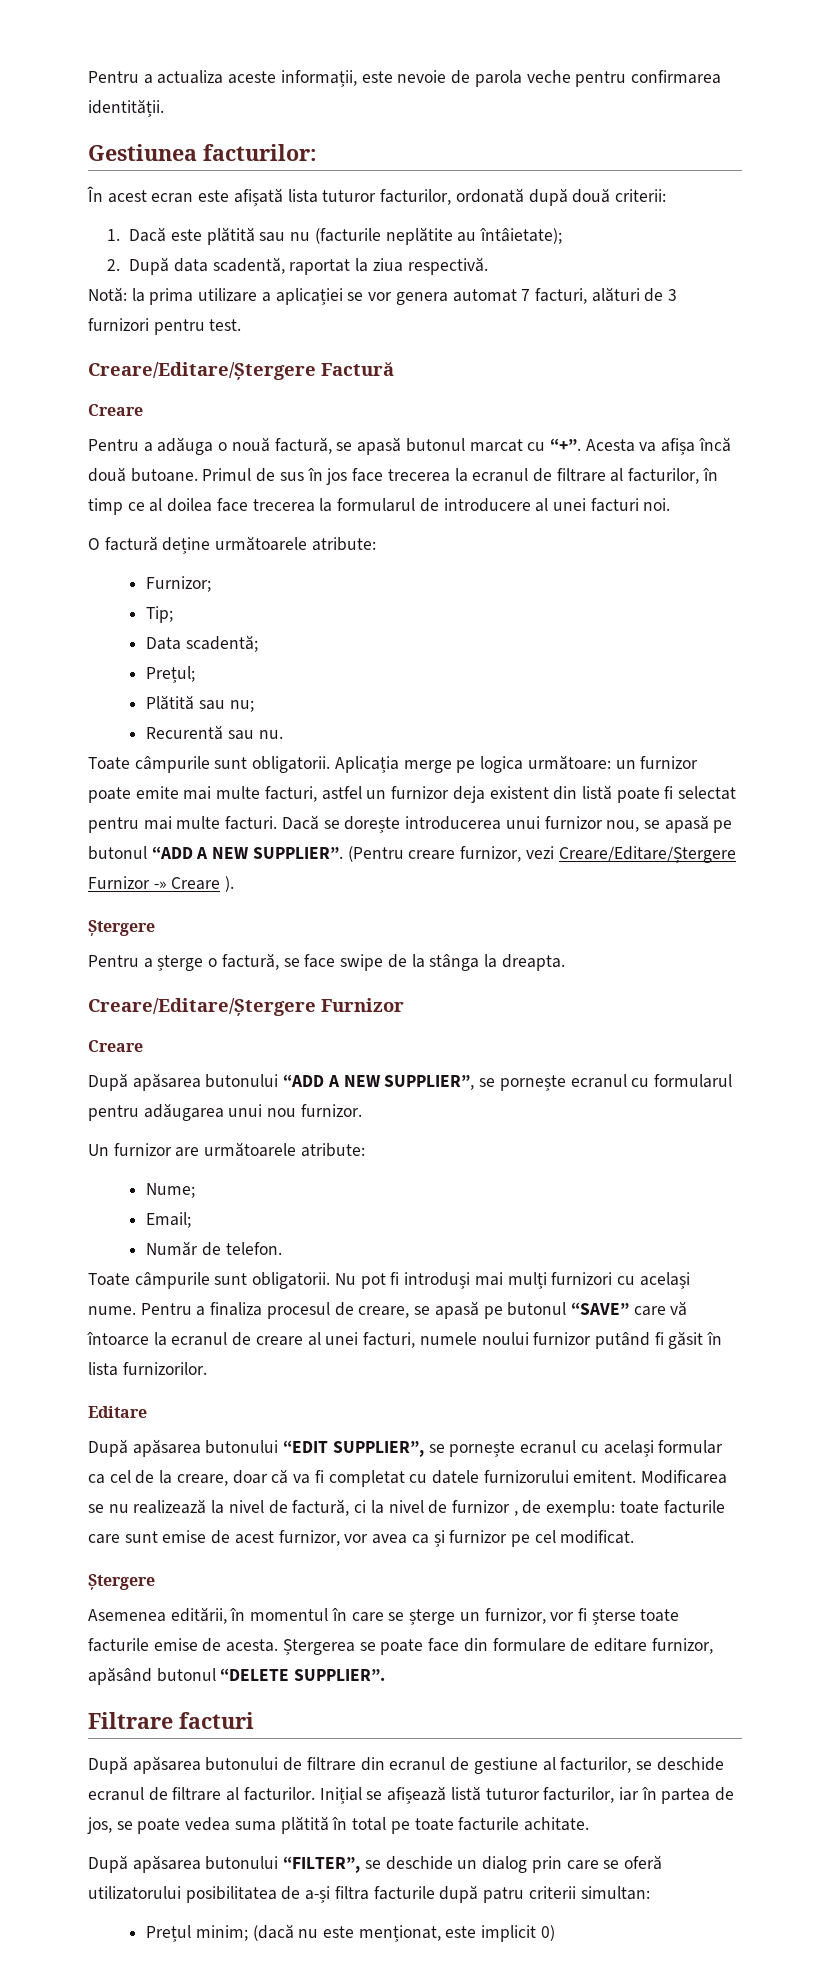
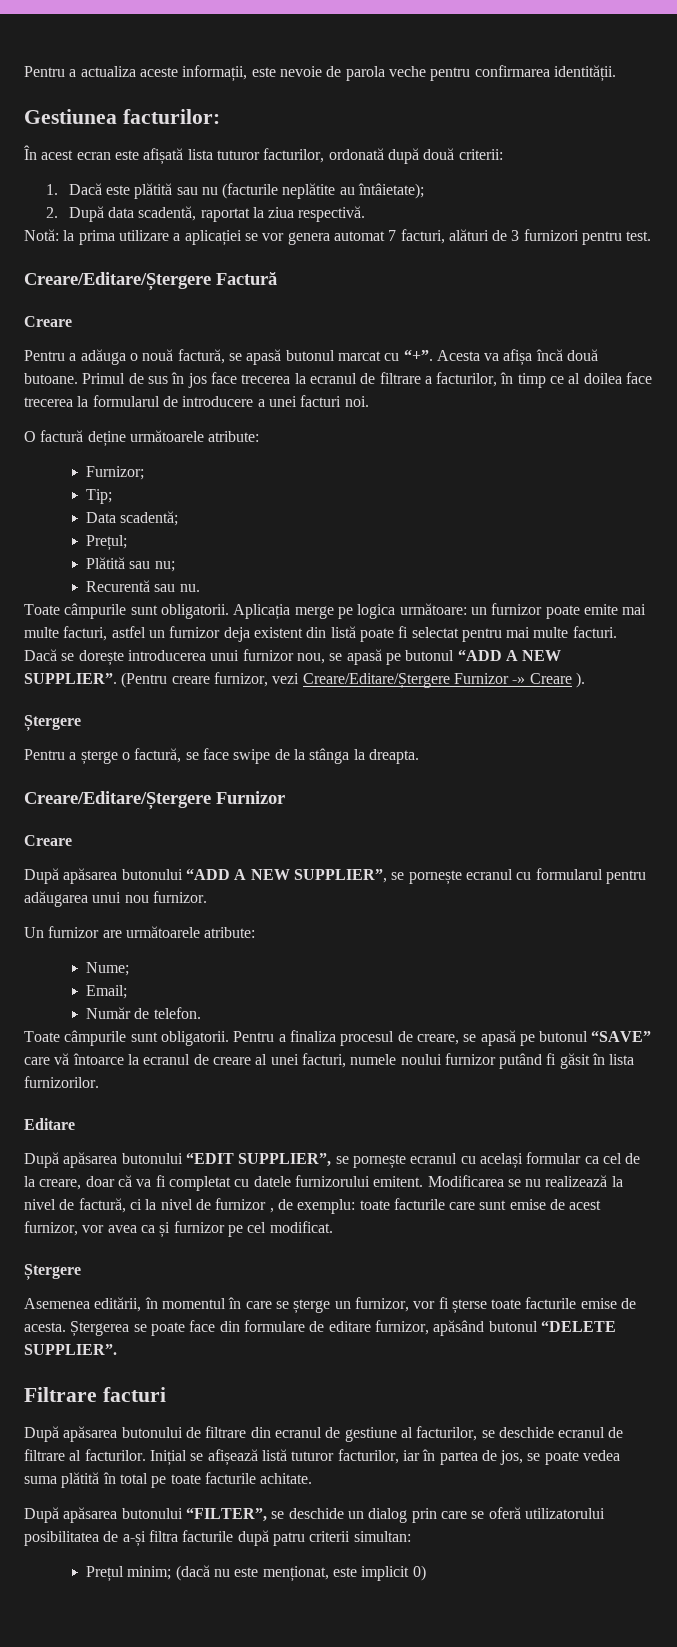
- Primul de sus în jos face trecerea la ecranul de filtrare al facturilor, în timp ce al doilea face trecerea la formularul de introducere al unei facturi noi.
+ Primul de sus în jos face trecerea la ecranul de filtrare a facturilor, în timp ce al doilea face trecerea la formularul de introducere a unei facturi noi.
- Nu pot fi introduși mai mulți furnizori cu același nume.

